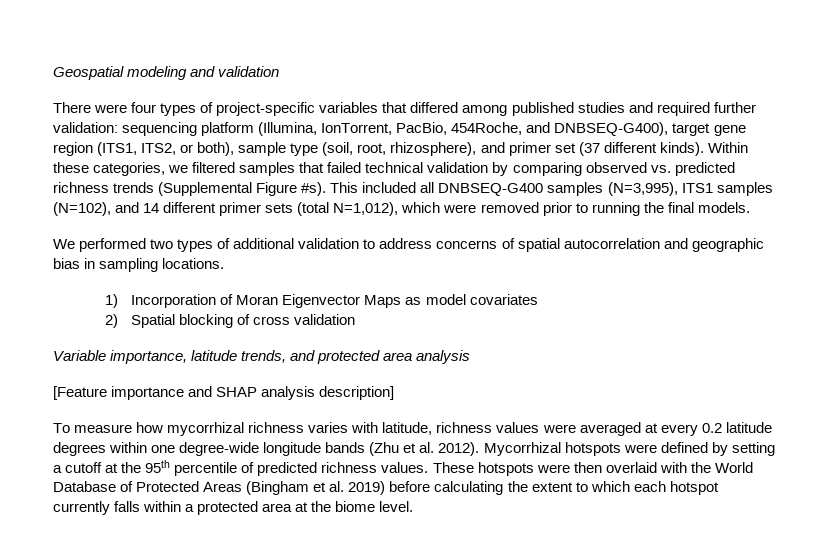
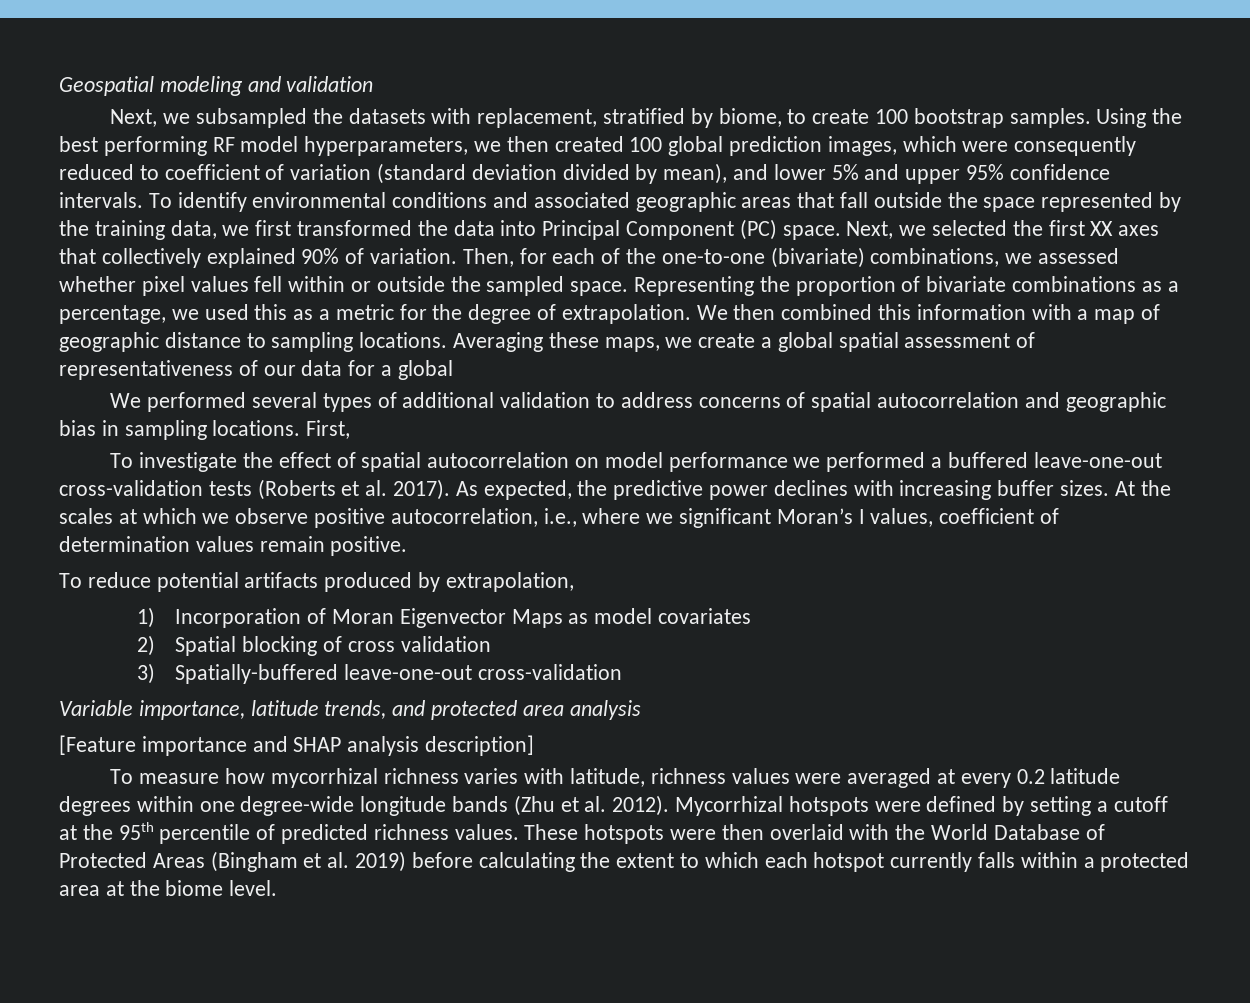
- There were four types of project-specific variables that differed among published studies and required further validation: sequencing platform (Illumina, IonTorrent, PacBio, 454Roche, and DNBSEQ-G400), target gene region (ITS1, ITS2, or both), sample type (soil, root, rhizosphere), and primer set (37 different kinds). Within these categories, we filtered samples that failed technical validation by comparing observed vs. predicted richness trends (Supplemental Figure #s). This included all DNBSEQ-G400 samples (N=3,995), ITS1 samples (N=102), and 14 different primer sets (total N=1,012), which were removed prior to running the final models.
+ Next, we subsampled the datasets with replacement, stratified by biome, to create 100 bootstrap samples. Using the best performing RF model hyperparameters, we then created 100 global prediction images, which were consequently reduced to coefficient of variation (standard deviation divided by mean), and lower 5% and upper 95% confidence intervals. To identify environmental conditions and associated geographic areas that fall outside the space represented by the training data, we first transformed the data into Principal Component (PC) space. Next, we selected the first XX axes that collectively explained 90% of variation. Then, for each of the one-to-one (bivariate) combinations, we assessed whether pixel values fell within or outside the sampled space. Representing the proportion of bivariate combinations as a percentage, we used this as a metric for the degree of extrapolation. We then combined this information with a map of geographic distance to sampling locations. Averaging these maps, we create a global spatial assessment of representativeness of our data for a global
- We performed two types of additional validation to address concerns of spatial autocorrelation and geographic bias in sampling locations.
+ We performed several types of additional validation to address concerns of spatial autocorrelation and geographic bias in sampling locations. First,
+ To investigate the effect of spatial autocorrelation on model performance we performed a buffered leave-one-out cross-validation tests (Roberts et al. 2017). As expected, the predictive power declines with increasing buffer sizes. At the scales at which we observe positive autocorrelation, i.e., where we significant Moran’s I values, coefficient of determination values remain positive.
+ To reduce potential artifacts produced by extrapolation,
+ 3) Spatially-buffered leave-one-out cross-validation

